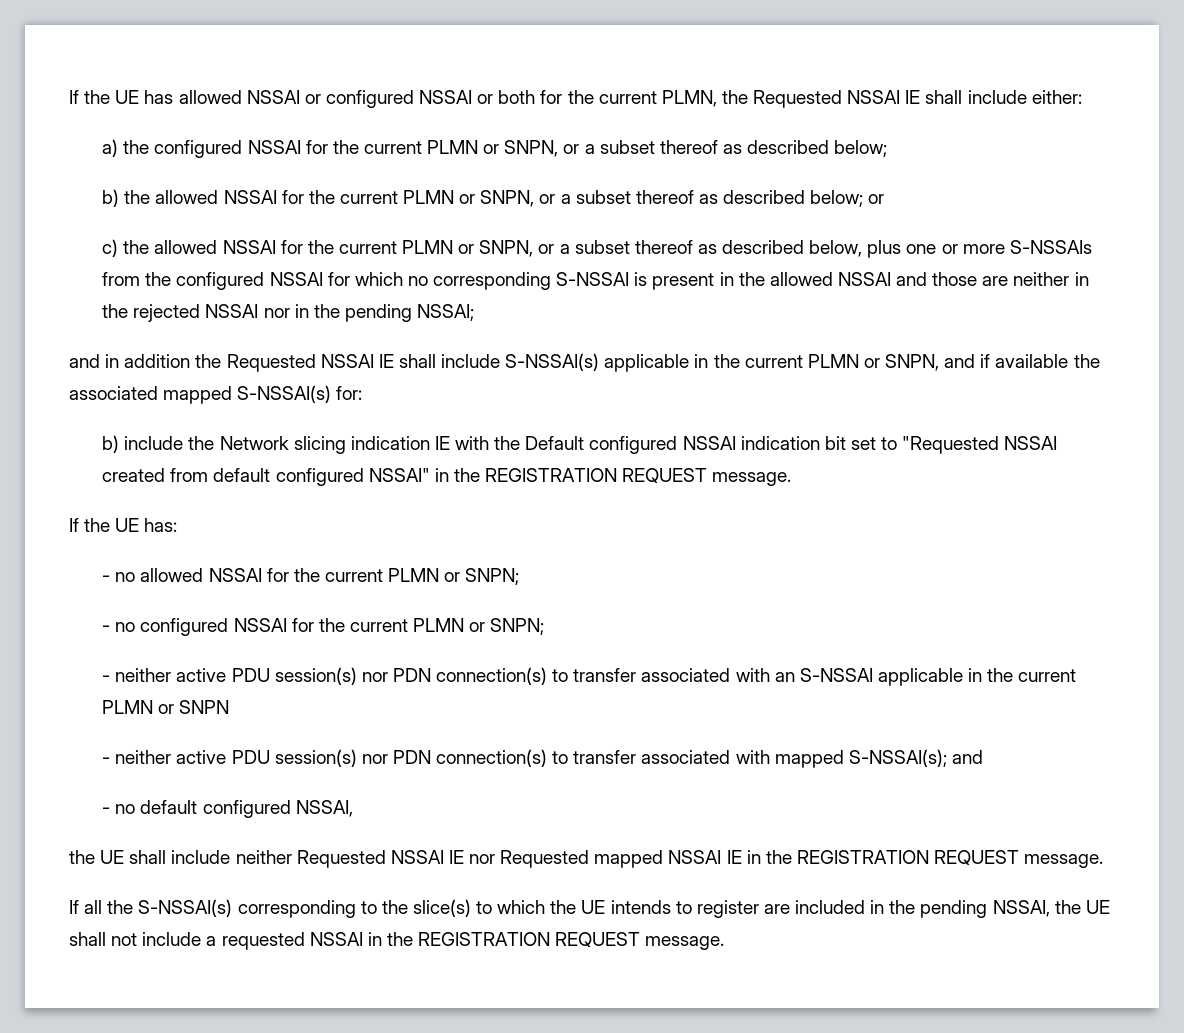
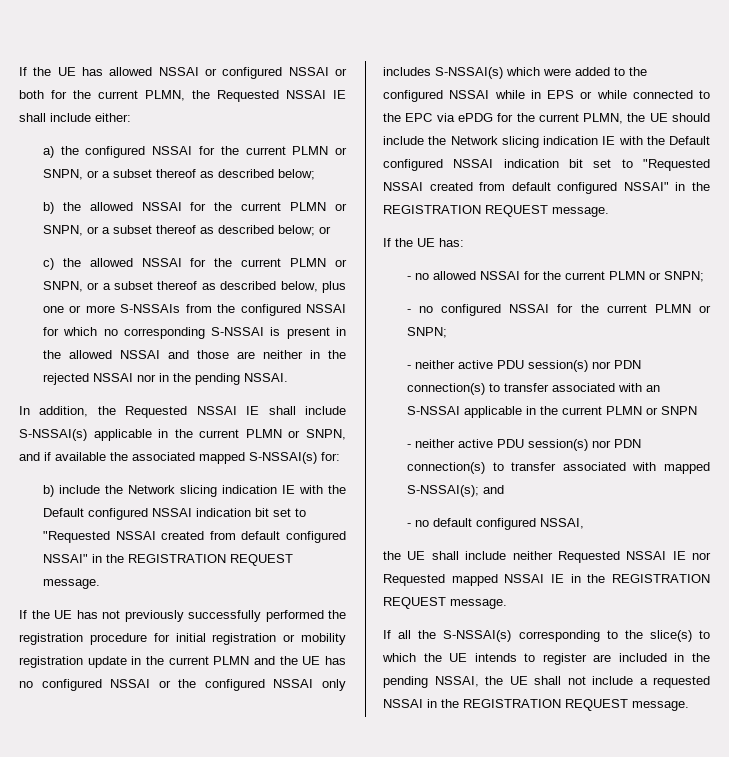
- c) the allowed NSSAI for the current PLMN or SNPN, or a subset thereof as described below, plus one or more S-NSSAIs from the configured NSSAI for which no corresponding S-NSSAI is present in the allowed NSSAI and those are neither in the rejected NSSAI nor in the pending NSSAI;
- and in addition the Requested NSSAI IE shall include S-NSSAI(s) applicable in the current PLMN or SNPN, and if available the associated mapped S-NSSAI(s) for:
+ c) the allowed NSSAI for the current PLMN or SNPN, or a subset thereof as described below, plus one or more S-NSSAIs from the configured NSSAI for which no corresponding S-NSSAI is present in the allowed NSSAI and those are neither in the rejected NSSAI nor in the pending NSSAI.
+ In addition, the Requested NSSAI IE shall include S-NSSAI(s) applicable in the current PLMN or SNPN, and if available the associated mapped S-NSSAI(s) for:
+ If the UE has not previously successfully performed the registration procedure for initial registration or mobility registration update in the current PLMN and the UE has no configured NSSAI or the configured NSSAI only includes S-NSSAI(s) which were added to the configured NSSAI while in EPS or while connected to the EPC via ePDG for the current PLMN, the UE should include the Network slicing indication IE with the Default configured NSSAI indication bit set to "Requested NSSAI created from default configured NSSAI" in the REGISTRATION REQUEST message.

